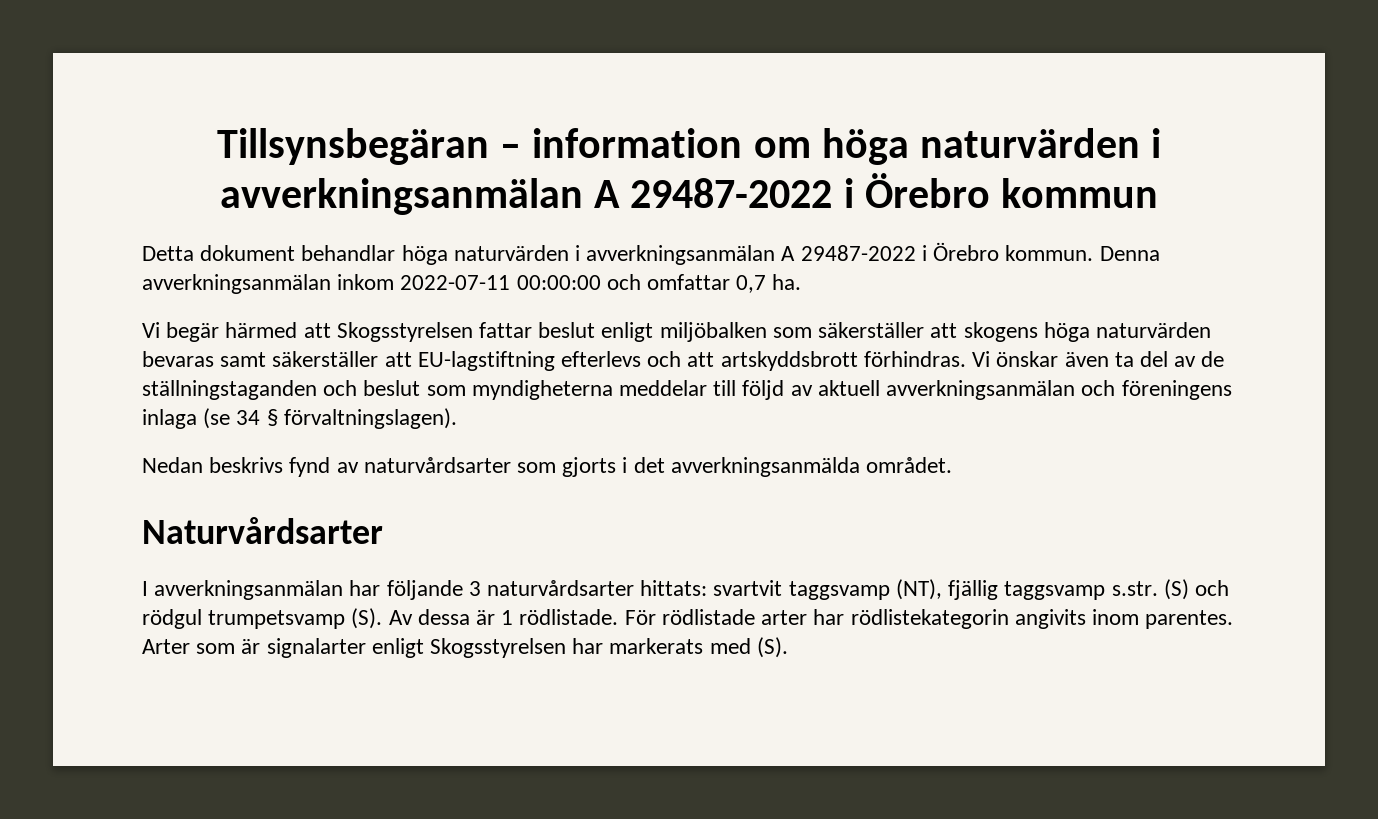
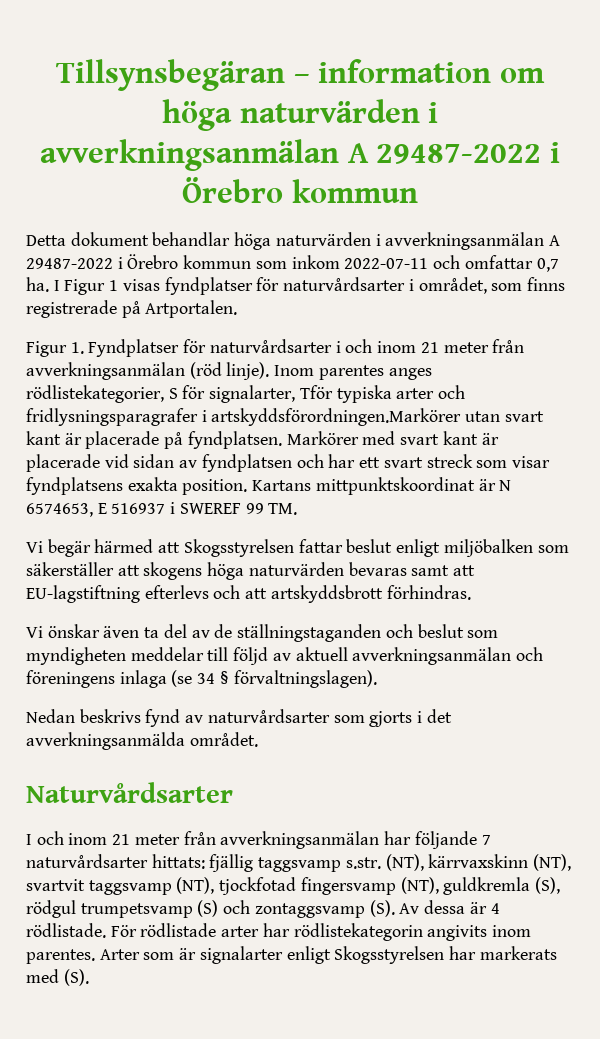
- Detta dokument behandlar höga naturvärden i avverkningsanmälan A 29487-2022 i Örebro kommun. Denna avverkningsanmälan inkom 2022-07-11 00:00:00 och omfattar 0,7 ha.
+ Detta dokument behandlar höga naturvärden i avverkningsanmälan A 29487-2022 i Örebro kommun som inkom 2022-07-11 och omfattar 0,7 ha. I Figur 1 visas fyndplatser för naturvårdsarter i området, som finns registrerade på Artportalen.
+ Figur 1. Fyndplatser för naturvårdsarter i och inom 21 meter från avverkningsanmälan (röd linje). Inom parentes anges rödlistekategorier, S för signalarter, Tför typiska arter och fridlysningsparagrafer i artskyddsförordningen.Markörer utan svart kant är placerade på fyndplatsen. Markörer med svart kant är placerade vid sidan av fyndplatsen och har ett svart streck som visar fyndplatsens exakta position. Kartans mittpunktskoordinat är N 6574653, E 516937 i SWEREF 99 TM.
- Vi begär härmed att Skogsstyrelsen fattar beslut enligt miljöbalken som säkerställer att skogens höga naturvärden bevaras samt säkerställer att EU-lagstiftning efterlevs och att artskyddsbrott förhindras. Vi önskar även ta del av de ställningstaganden och beslut som myndigheterna meddelar till följd av aktuell avverkningsanmälan och föreningens inlaga (se 34 § förvaltningslagen).
+ Vi begär härmed att Skogsstyrelsen fattar beslut enligt miljöbalken som säkerställer att skogens höga naturvärden bevaras samt att EU-lagstiftning efterlevs och att artskyddsbrott förhindras.
+ Vi önskar även ta del av de ställningstaganden och beslut som myndigheten meddelar till följd av aktuell avverkningsanmälan och föreningens inlaga (se 34 § förvaltningslagen).
- I avverkningsanmälan har följande 3 naturvårdsarter hittats: svartvit taggsvamp (NT), fjällig taggsvamp s.str. (S) och rödgul trumpetsvamp (S). Av dessa är 1 rödlistade.
+ I och inom 21 meter från avverkningsanmälan har följande 7 naturvårdsarter hittats: fjällig taggsvamp s.str. (NT), kärrvaxskinn (NT), svartvit taggsvamp (NT), tjockfotad fingersvamp (NT), guldkremla (S), rödgul trumpetsvamp (S) och zontaggsvamp (S). Av dessa är 4 rödlistade.

